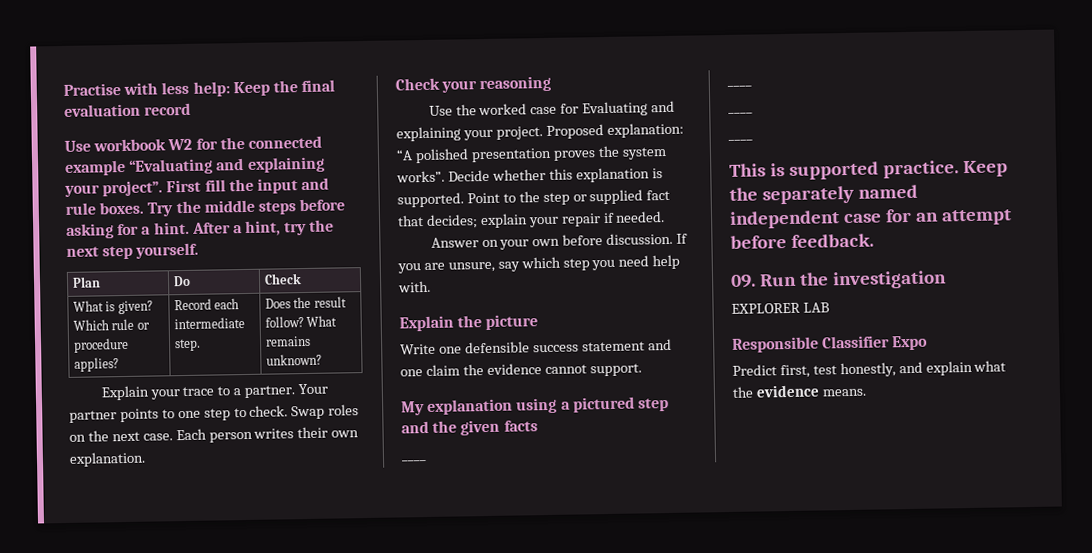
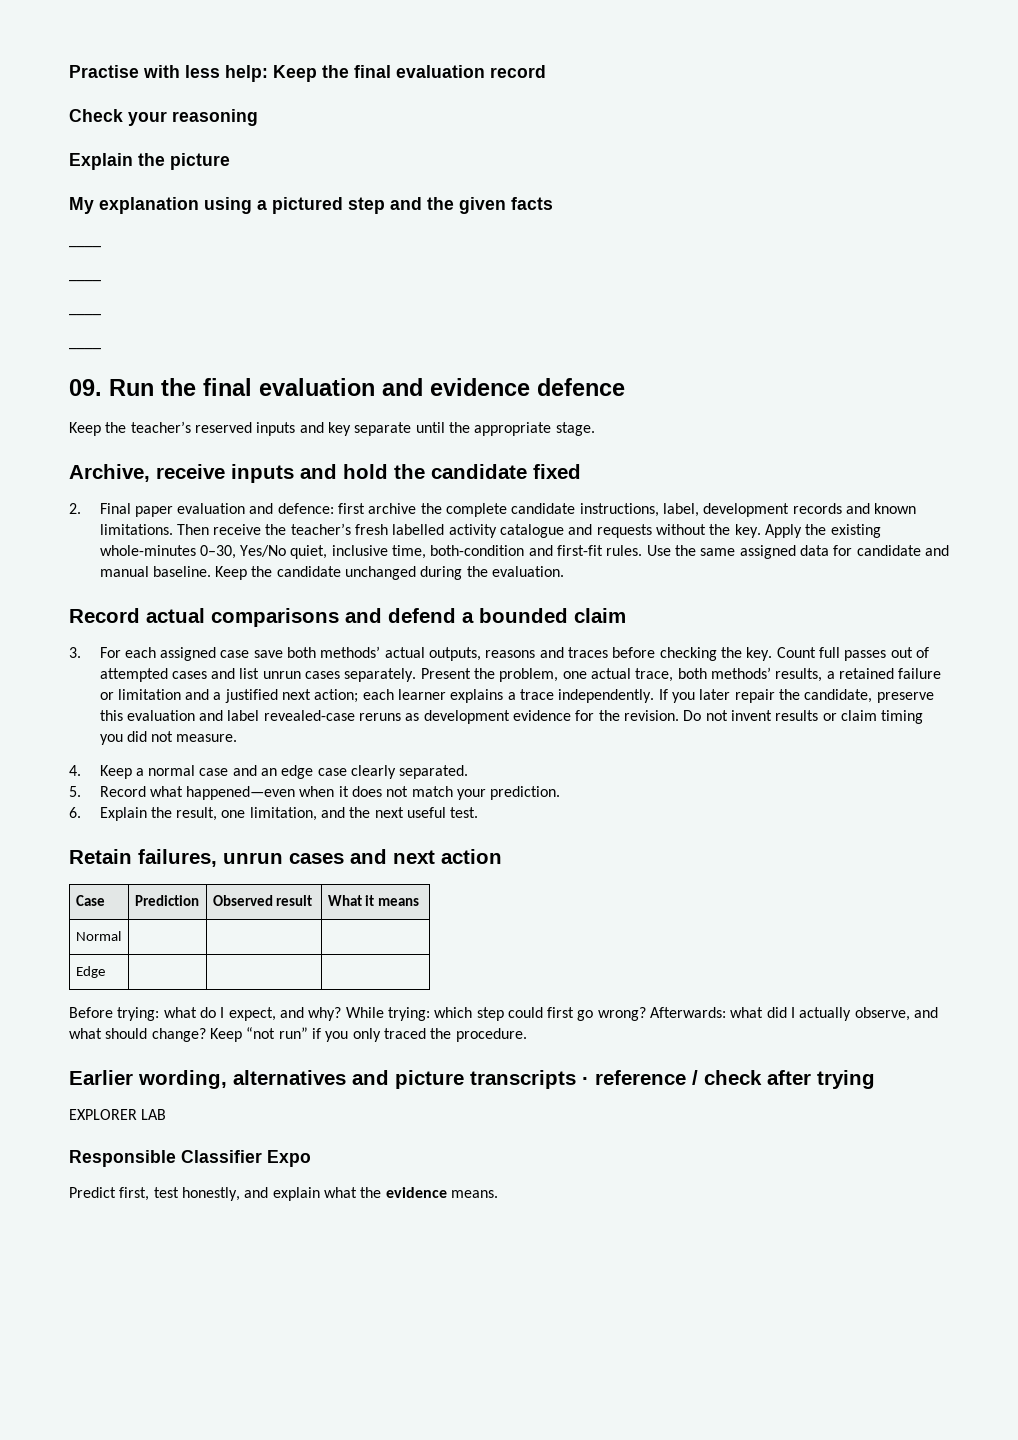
- Use workbook W2 for the connected example “Evaluating and explaining your project”. First fill the input and rule boxes. Try the middle steps before asking for a hint. After a hint, try the next step yourself.
- Plan | Do | Check
- What is given? Which rule or procedure applies? | Record each intermediate step. | Does the result follow? What remains unknown?
- Explain your trace to a partner. Your partner points to one step to check. Swap roles on the next case. Each person writes their own explanation.
  Check your reasoning
- Use the worked case for Evaluating and explaining your project. Proposed explanation: “A polished presentation proves the system works”. Decide whether this explanation is supported. Point to the step or supplied fact that decides; explain your repair if needed.
- Answer on your own before discussion. If you are unsure, say which step you need help with.
  Explain the picture
- Write one defensible success statement and one claim the evidence cannot support.
- This is supported practice. Keep the separately named independent case for an attempt before feedback.
- 09. Run the investigation
+ 09. Run the final evaluation and evidence defence
+ Keep the teacher’s reserved inputs and key separate until the appropriate stage.
+ Archive, receive inputs and hold the candidate fixed
+ 2. Final paper evaluation and defence: first archive the complete candidate instructions, label, development records and known limitations. Then receive the teacher’s fresh labelled activity catalogue and requests without the key. Apply the existing whole-minutes 0–30, Yes/No quiet, inclusive time, both-condition and first-fit rules. Use the same assigned data for candidate and manual baseline. Keep the candidate unchanged during the evaluation.
+ Record actual comparisons and defend a bounded claim
+ 3. For each assigned case save both methods’ actual outputs, reasons and traces before checking the key. Count full passes out of attempted cases and list unrun cases separately. Present the problem, one actual trace, both methods’ results, a retained failure or limitation and a justified next action; each learner explains a trace independently. If you later repair the candidate, preserve this evaluation and label revealed-case reruns as development evidence for the revision. Do not invent results or claim timing you did not measure.
+ 4. Keep a normal case and an edge case clearly separated.
+ 5. Record what happened—even when it does not match your prediction.
+ 6. Explain the result, one limitation, and the next useful test.
+ Retain failures, unrun cases and next action
+ Case | Prediction | Observed result | What it means
+ Normal | | |
+ Edge | | |
+ Before trying: what do I expect, and why? While trying: which step could first go wrong? Afterwards: what did I actually observe, and what should change? Keep “not run” if you only traced the procedure.
+ Earlier wording, alternatives and picture transcripts · reference / check after trying

